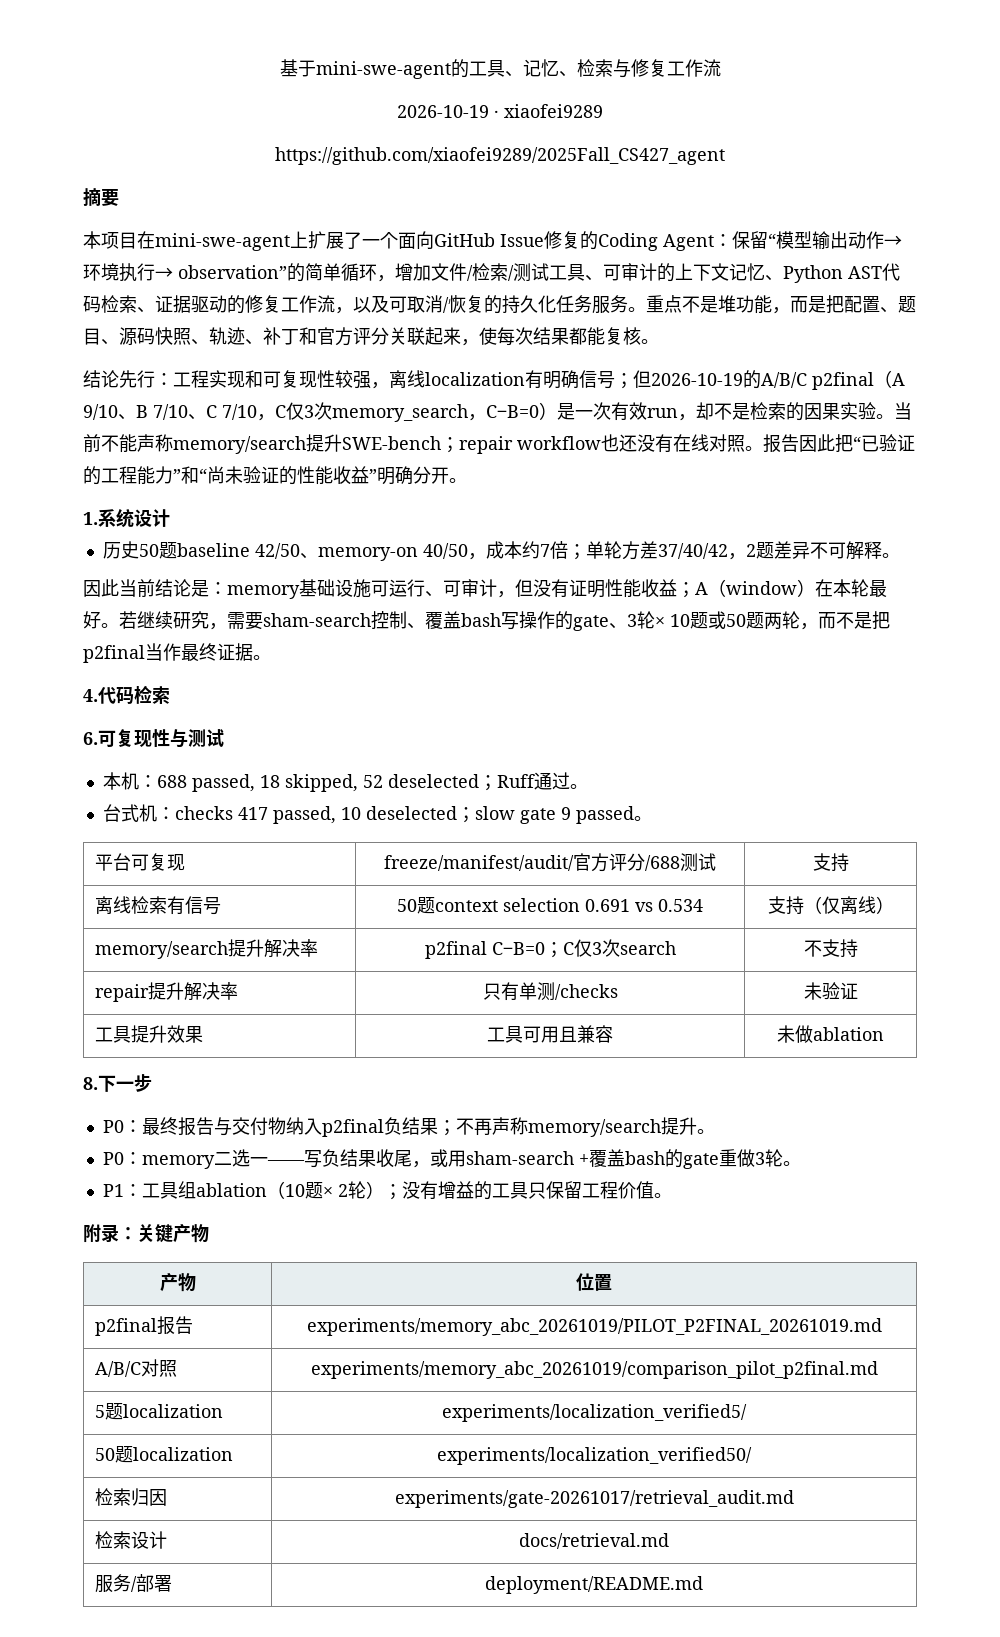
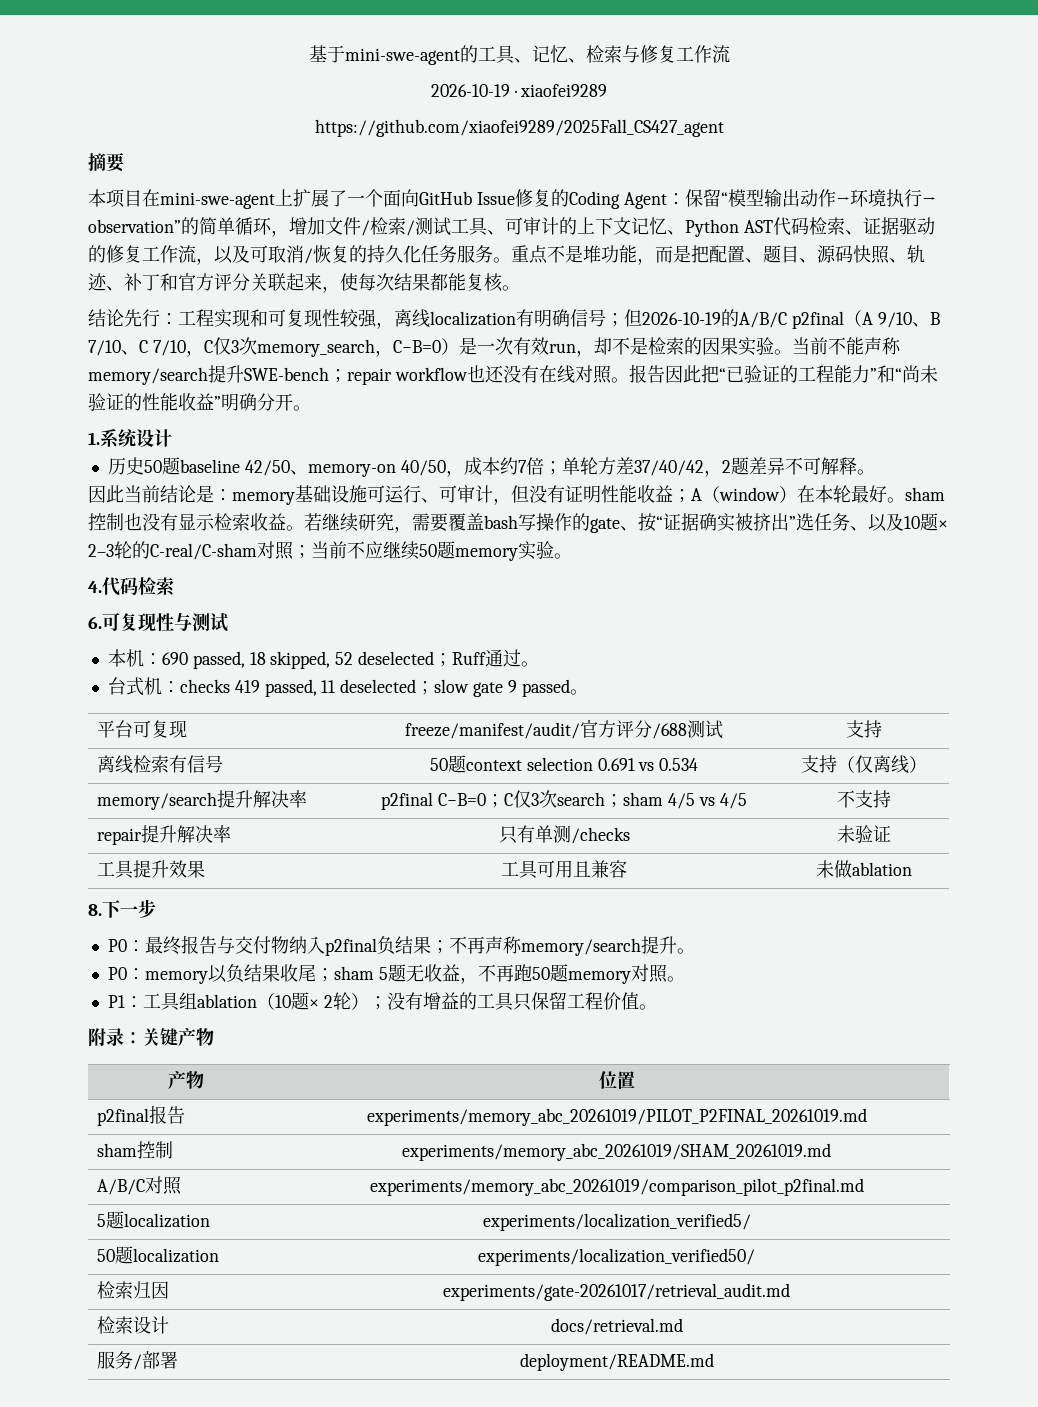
- 因此当前结论是：memory基础设施可运行、可审计，但没有证明性能收益；A（window）在本轮最好。
+ 因此当前结论是：memory基础设施可运行、可审计，但没有证明性能收益；A（window）在本轮最好。sham控制也没有显示检索收益。
- 若继续研究，需要sham-search控制、覆盖bash写操作的gate、3轮× 10题或50题两轮，而不是把p2final当作最终证据。
+ 若继续研究，需要覆盖bash写操作的gate、按“证据确实被挤出”选任务、以及10题× 2–3轮的C-real/C-sham对照；当前不应继续50题memory实验。
- 本机：688 passed, 18 skipped, 52 deselected；Ruff通过。
+ 本机：690 passed, 18 skipped, 52 deselected；Ruff通过。
- 台式机：checks 417 passed, 10 deselected；slow gate 9 passed。
+ 台式机：checks 419 passed, 11 deselected；slow gate 9 passed。
- memory/search提升解决率 | p2final C−B=0；C仅3次search | 不支持
+ memory/search提升解决率 | p2final C−B=0；C仅3次search；sham 4/5 vs 4/5 | 不支持
- P0：memory二选一——写负结果收尾，或用sham-search +覆盖bash的gate重做3轮。
+ P0：memory以负结果收尾；sham 5题无收益，不再跑50题memory对照。
+ sham控制 | experiments/memory_abc_20261019/SHAM_20261019.md

